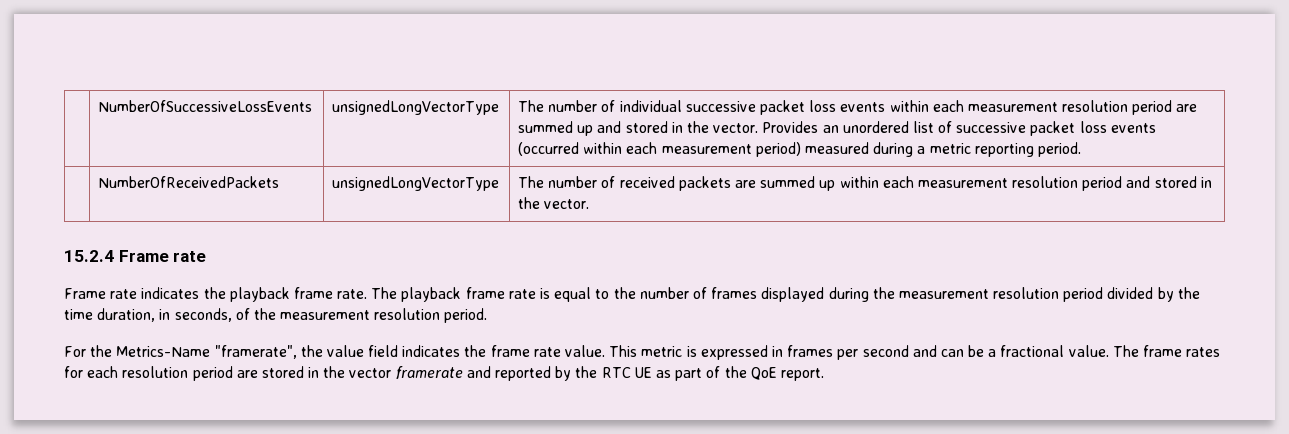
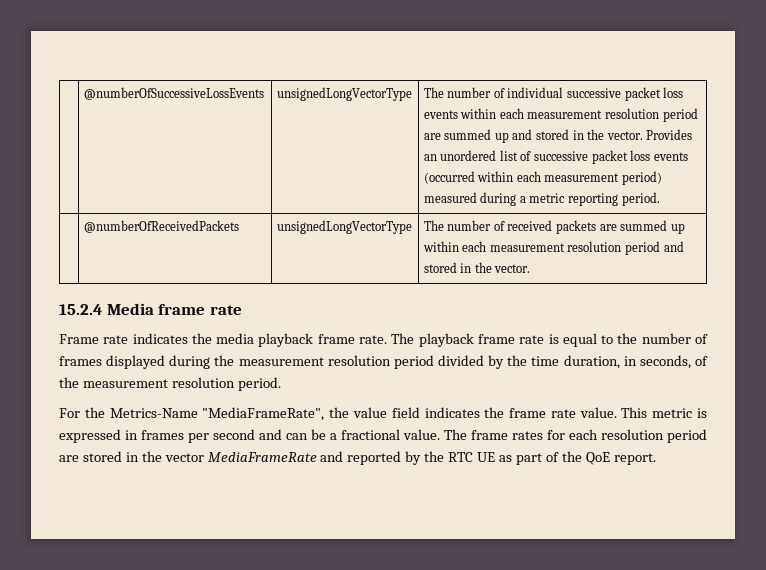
- NumberOfSuccessiveLossEvents
+ @numberOfSuccessiveLossEvents
- | NumberOfReceivedPackets | unsignedLongVectorType | The number of received packets are summed up within each measurement resolution period and stored in the vector.
+ | @numberOfReceivedPackets | unsignedLongVectorType | The number of received packets are summed up within each measurement resolution period and stored in the vector.
- 15.2.4 Frame rate
+ 15.2.4 Media frame rate
- Frame rate indicates the playback frame rate.
+ Frame rate indicates the media playback frame rate.
- For the Metrics-Name "framerate", the value field indicates the frame rate value.
+ For the Metrics-Name "MediaFrameRate", the value field indicates the frame rate value.
- The frame rates for each resolution period are stored in the vector framerate and reported by the RTC UE as part of the QoE report.
+ The frame rates for each resolution period are stored in the vector MediaFrameRate and reported by the RTC UE as part of the QoE report.

